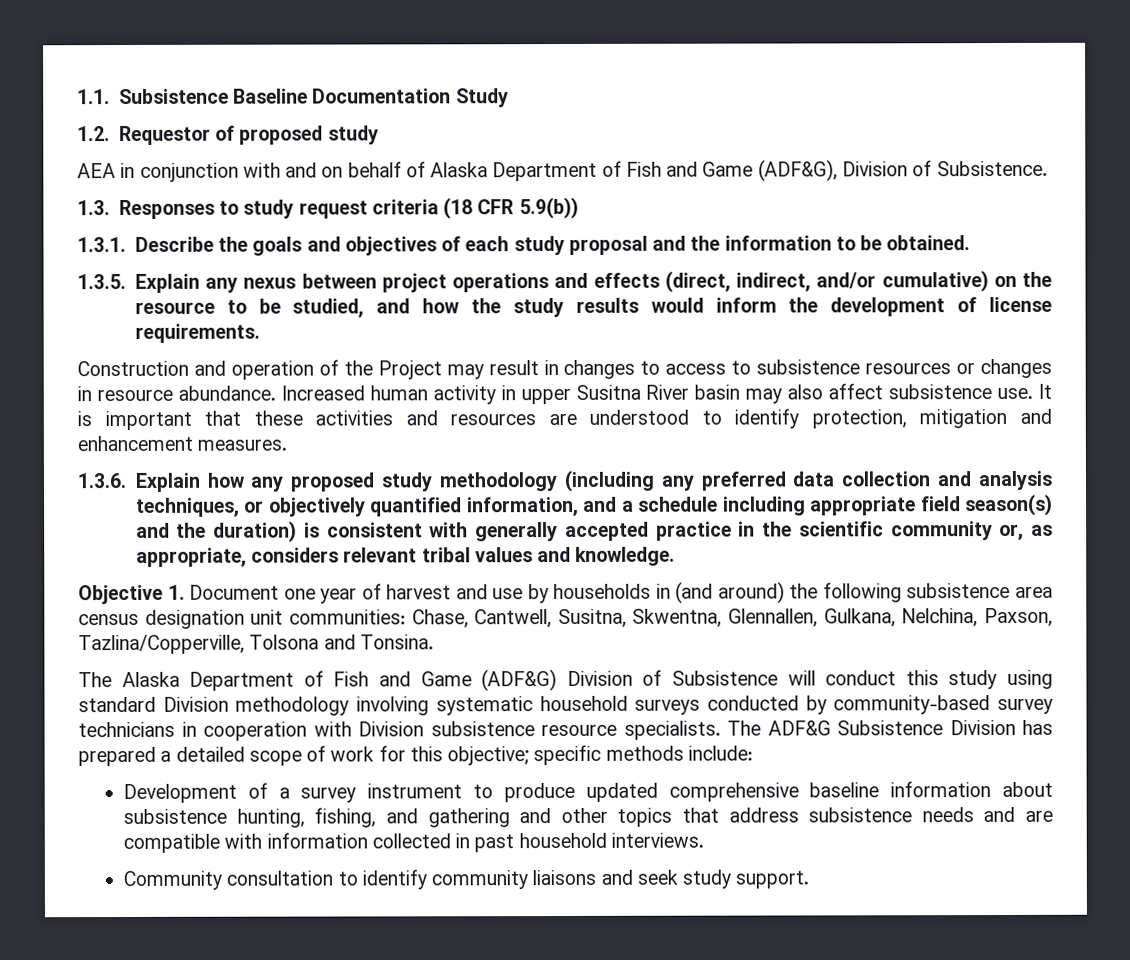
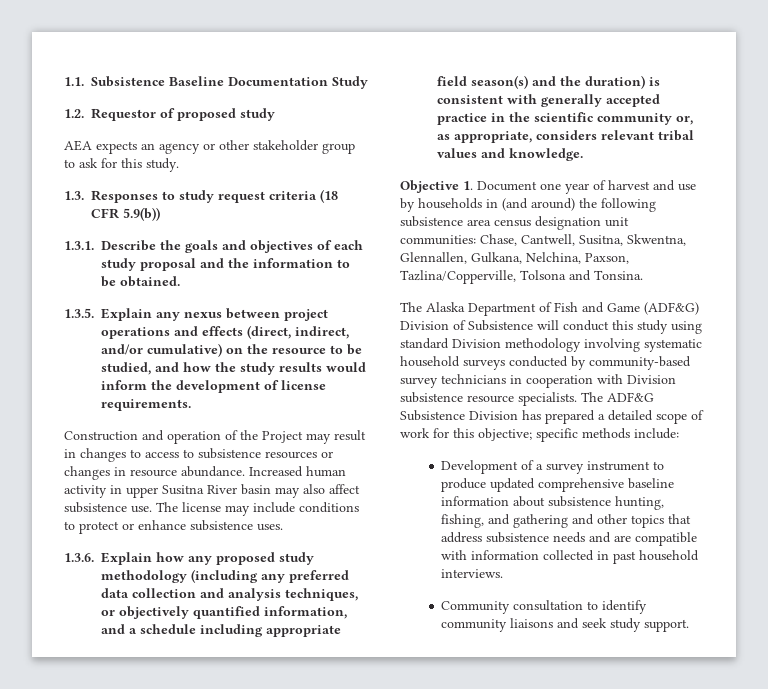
- AEA in conjunction with and on behalf of Alaska Department of Fish and Game (ADF&G), Division of Subsistence.
+ AEA expects an agency or other stakeholder group to ask for this study.
- It is important that these activities and resources are understood to identify protection, mitigation and enhancement measures.
+ The license may include conditions to protect or enhance subsistence uses.

